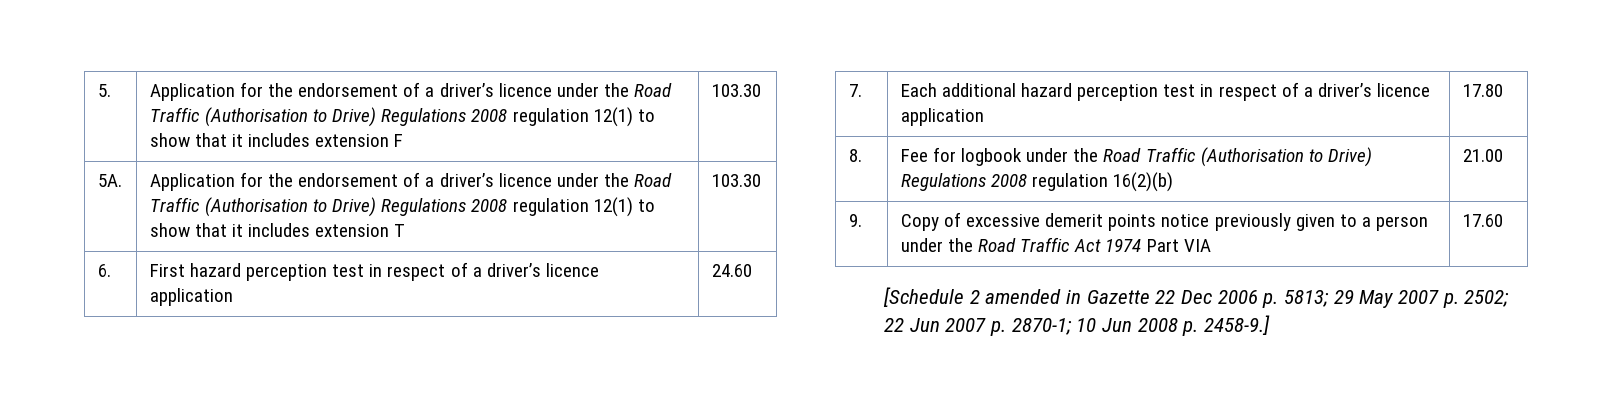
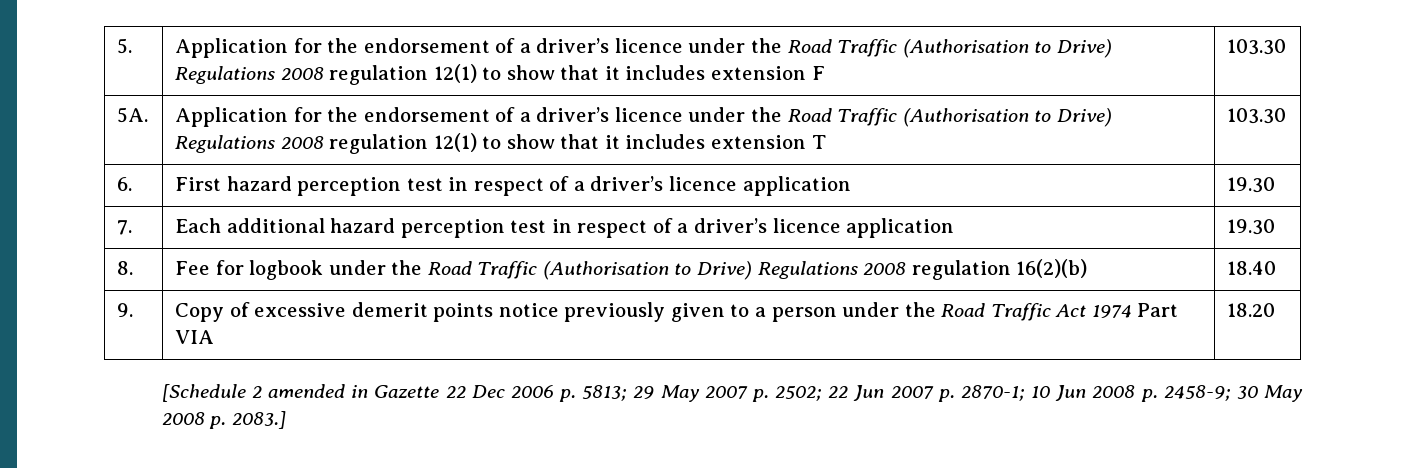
- 6. | First hazard perception test in respect of a driver’s licence application | 24.60
+ 6. | First hazard perception test in respect of a driver’s licence application | 19.30
- 7. | Each additional hazard perception test in respect of a driver’s licence application | 17.80
+ 7. | Each additional hazard perception test in respect of a driver’s licence application | 19.30
- 8. | Fee for logbook under the Road Traffic (Authorisation to Drive) Regulations 2008 regulation 16(2)(b) | 21.00
+ 8. | Fee for logbook under the Road Traffic (Authorisation to Drive) Regulations 2008 regulation 16(2)(b) | 18.40
- 9. | Copy of excessive demerit points notice previously given to a person under the Road Traffic Act 1974 Part VIA | 17.60
+ 9. | Copy of excessive demerit points notice previously given to a person under the Road Traffic Act 1974 Part VIA | 18.20
- [Schedule 2 amended in Gazette 22 Dec 2006 p. 5813; 29 May 2007 p. 2502; 22 Jun 2007 p. 2870-1; 10 Jun 2008 p. 2458-9.]
+ [Schedule 2 amended in Gazette 22 Dec 2006 p. 5813; 29 May 2007 p. 2502; 22 Jun 2007 p. 2870-1; 10 Jun 2008 p. 2458-9; 30 May 2008 p. 2083.]

